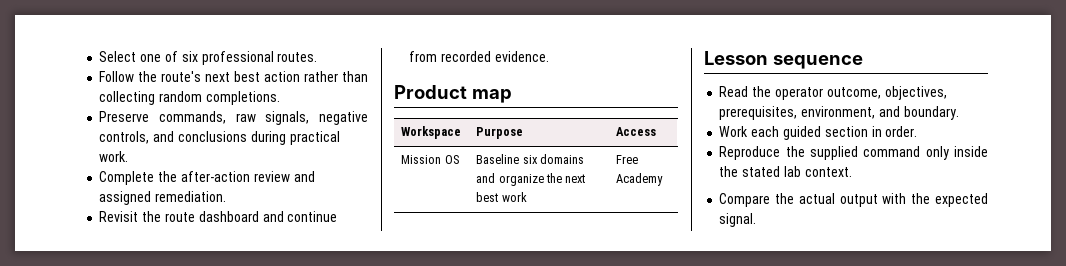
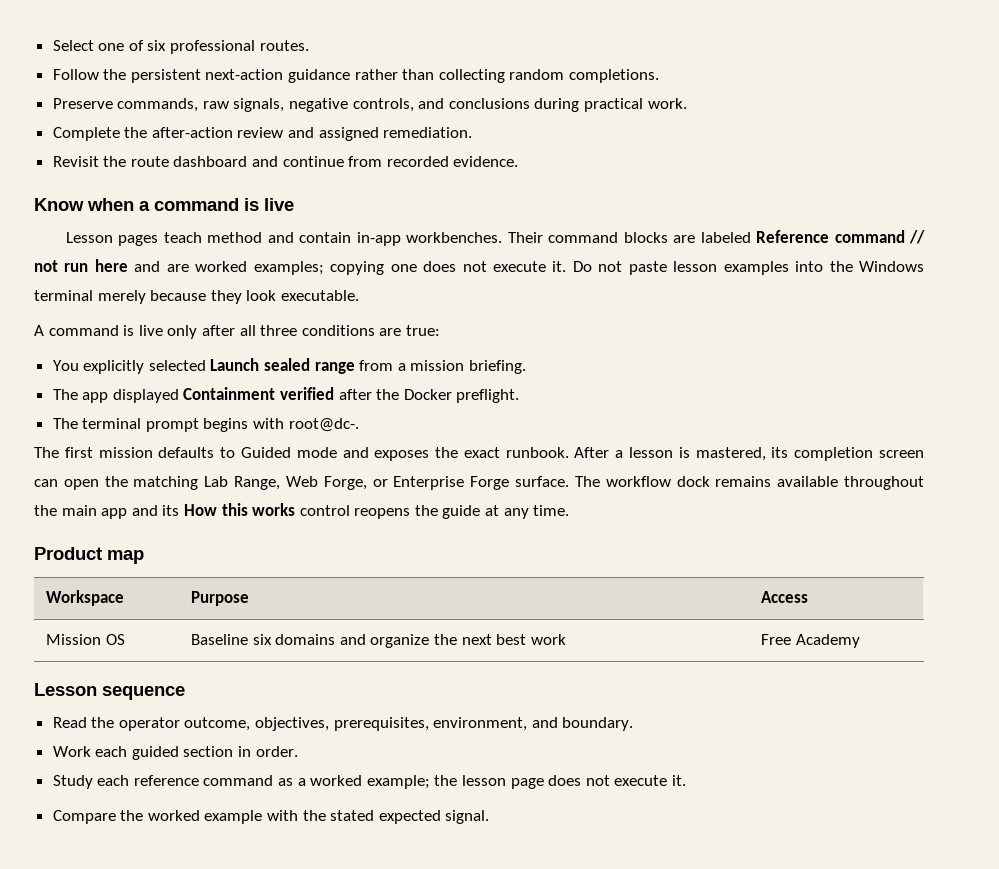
- Follow the route's next best action rather than collecting random completions.
+ Follow the persistent next-action guidance rather than collecting random completions.
+ Know when a command is live
+ Lesson pages teach method and contain in-app workbenches. Their command blocks are labeled Reference command // not run here and are worked examples; copying one does not execute it. Do not paste lesson examples into the Windows terminal merely because they look executable.
+ A command is live only after all three conditions are true:
+ You explicitly selected Launch sealed range from a mission briefing.
+ The app displayed Containment verified after the Docker preflight.
+ The terminal prompt begins with root@dc-.
+ The first mission defaults to Guided mode and exposes the exact runbook. After a lesson is mastered, its completion screen can open the matching Lab Range, Web Forge, or Enterprise Forge surface. The workflow dock remains available throughout the main app and its How this works control reopens the guide at any time.
- Reproduce the supplied command only inside the stated lab context.
+ Study each reference command as a worked example; the lesson page does not execute it.
- Compare the actual output with the expected signal.
+ Compare the worked example with the stated expected signal.

